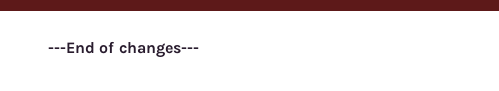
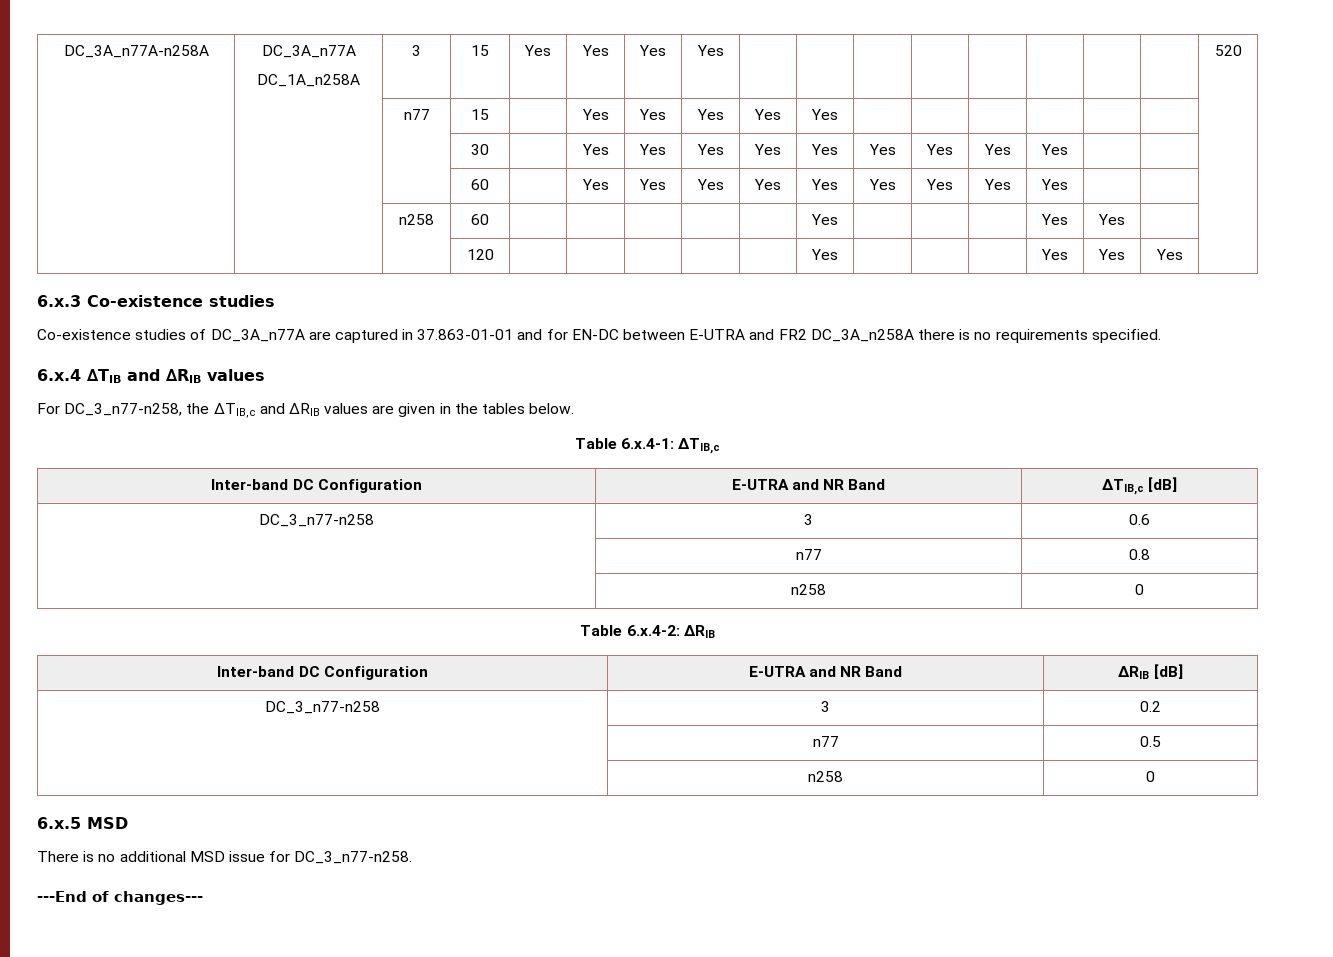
+ DC_3A_n77A-n258A | DC_3A_n77A
+ DC_1A_n258A | 3 | 15 | Yes | Yes | Yes | Yes | | | | | | | | | 520
+ | | n77 | 15 | | Yes | Yes | Yes | Yes | Yes | | | | | | |
+ | | | 30 | | Yes | Yes | Yes | Yes | Yes | Yes | Yes | Yes | Yes | | |
+ | | | 60 | | Yes | Yes | Yes | Yes | Yes | Yes | Yes | Yes | Yes | | |
+ | | n258 | 60 | | | | | | Yes | | | | Yes | Yes | |
+ | | | 120 | | | | | | Yes | | | | Yes | Yes | Yes |
+ 6.x.3 Co-existence studies
+ Co-existence studies of DC_3A_n77A are captured in 37.863-01-01 and for EN-DC between E-UTRA and FR2 DC_3A_n258A there is no requirements specified.
+ 6.x.4 ∆TIB and ∆RIB values
+ For DC_3_n77-n258, the ΔTIB,c and ΔRIB values are given in the tables below.
+ Table 6.x.4-1: ΔTIB,c
+ Inter-band DC Configuration | E-UTRA and NR Band | ΔTIB,c [dB]
+ DC_3_n77-n258 | 3 | 0.6
+ | n77 | 0.8
+ | n258 | 0
+ Table 6.x.4-2: ΔRIB
+ Inter-band DC Configuration | E-UTRA and NR Band | ΔRIB [dB]
+ DC_3_n77-n258 | 3 | 0.2
+ | n77 | 0.5
+ | n258 | 0
+ 6.x.5 MSD
+ There is no additional MSD issue for DC_3_n77-n258.

